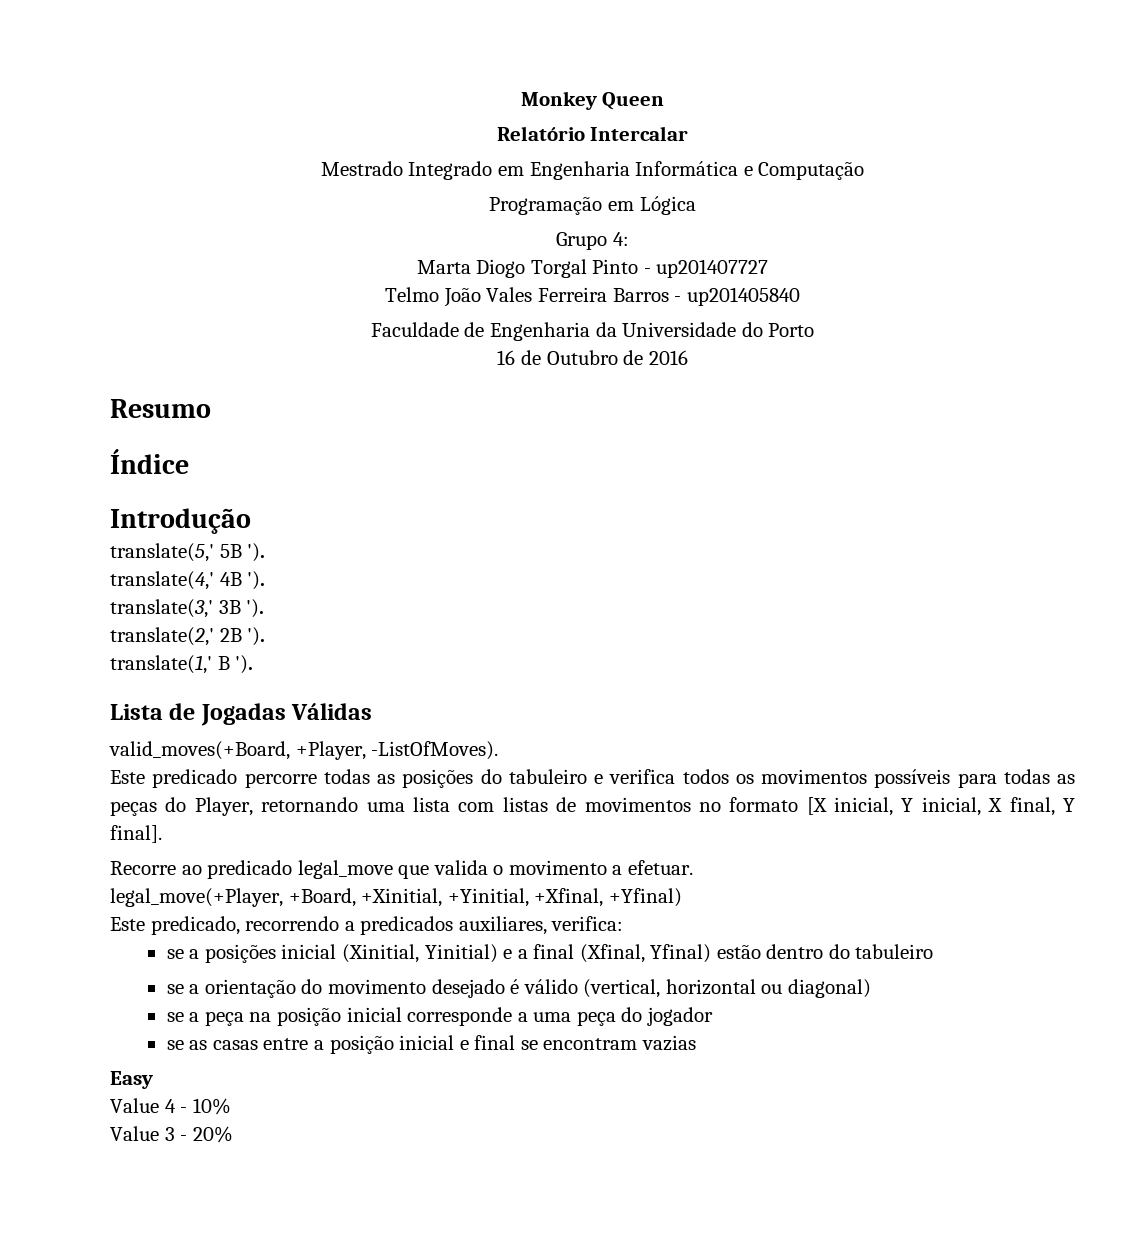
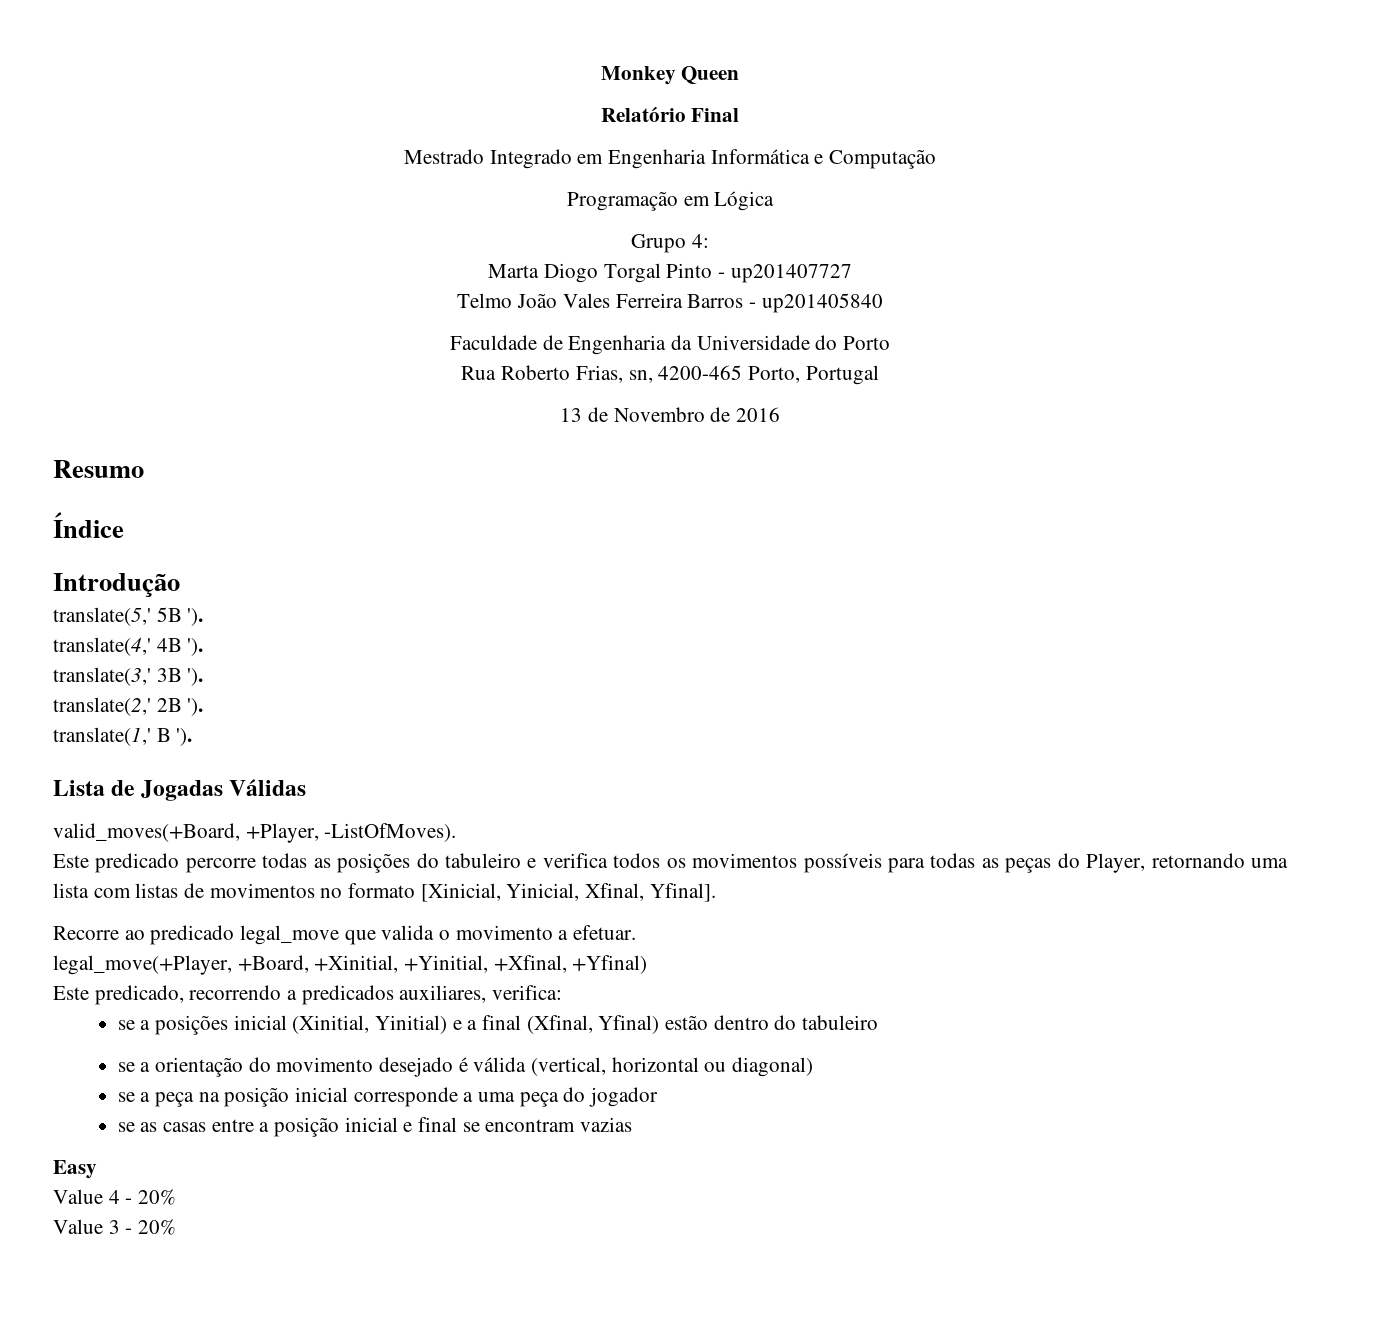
- Relatório Intercalar
+ Relatório Final
- 16 de Outubro de 2016
+ Rua Roberto Frias, sn, 4200-465 Porto, Portugal
+ 13 de Novembro de 2016
- Este predicado percorre todas as posições do tabuleiro e verifica todos os movimentos possíveis para todas as peças do Player, retornando uma lista com listas de movimentos no formato [X inicial, Y inicial, X final, Y final].
+ Este predicado percorre todas as posições do tabuleiro e verifica todos os movimentos possíveis para todas as peças do Player, retornando uma lista com listas de movimentos no formato [Xinicial, Yinicial, Xfinal, Yfinal].
- se a orientação do movimento desejado é válido (vertical, horizontal ou diagonal)
+ se a orientação do movimento desejado é válida (vertical, horizontal ou diagonal)
- Value 4 - 10%
+ Value 4 - 20%

